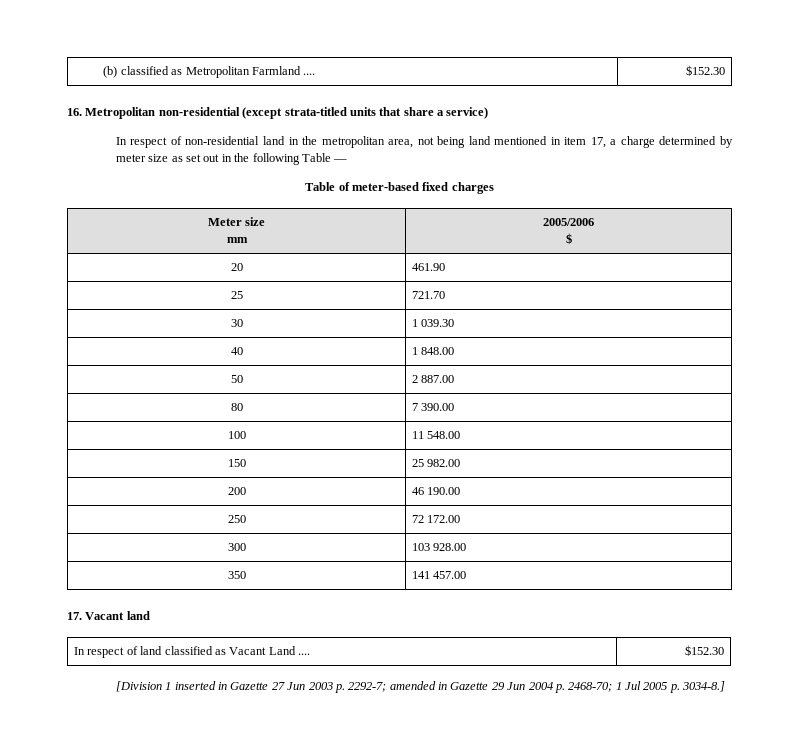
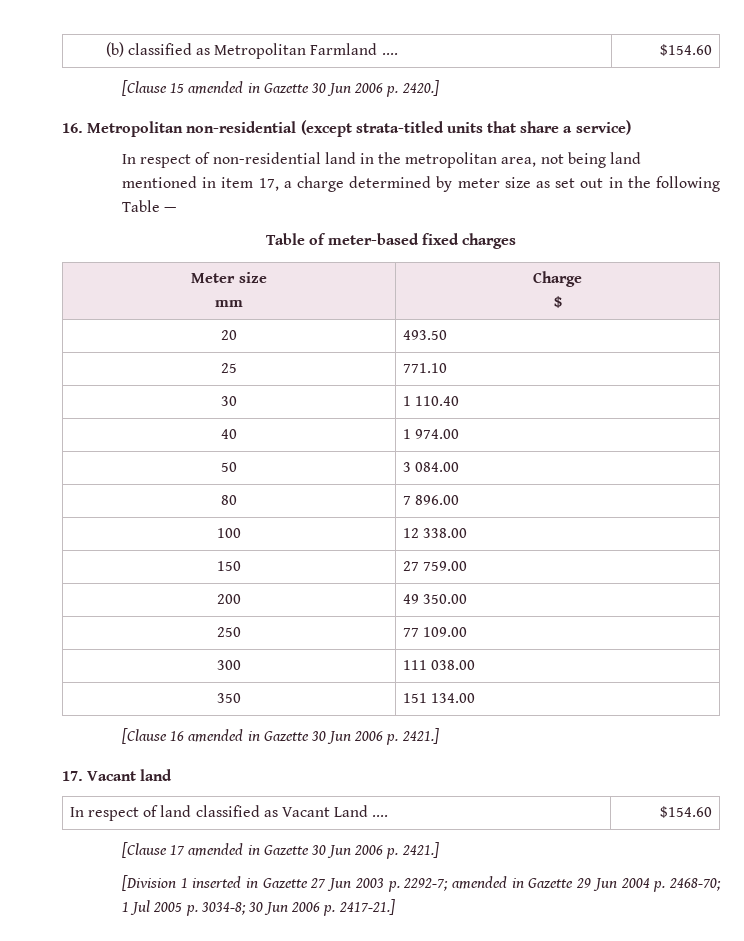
- (b) classified as Metropolitan Farmland .... | $152.30
+ (b) classified as Metropolitan Farmland .... | $154.60
+ [Clause 15 amended in Gazette 30 Jun 2006 p. 2420.]
  Meter size
- mm | 2005/2006
+ mm | Charge
- 20 | 461.90
+ 20 | 493.50
- 25 | 721.70
+ 25 | 771.10
- 30 | 1 039.30
+ 30 | 1 110.40
- 40 | 1 848.00
+ 40 | 1 974.00
- 50 | 2 887.00
+ 50 | 3 084.00
- 80 | 7 390.00
+ 80 | 7 896.00
- 100 | 11 548.00
+ 100 | 12 338.00
- 150 | 25 982.00
+ 150 | 27 759.00
- 200 | 46 190.00
+ 200 | 49 350.00
- 250 | 72 172.00
+ 250 | 77 109.00
- 300 | 103 928.00
+ 300 | 111 038.00
- 350 | 141 457.00
+ 350 | 151 134.00
+ [Clause 16 amended in Gazette 30 Jun 2006 p. 2421.]
- In respect of land classified as Vacant Land .... | $152.30
+ In respect of land classified as Vacant Land .... | $154.60
+ [Clause 17 amended in Gazette 30 Jun 2006 p. 2421.]
- [Division 1 inserted in Gazette 27 Jun 2003 p. 2292-7; amended in Gazette 29 Jun 2004 p. 2468-70; 1 Jul 2005 p. 3034-8.]
+ [Division 1 inserted in Gazette 27 Jun 2003 p. 2292-7; amended in Gazette 29 Jun 2004 p. 2468-70; 1 Jul 2005 p. 3034-8; 30 Jun 2006 p. 2417-21.]

